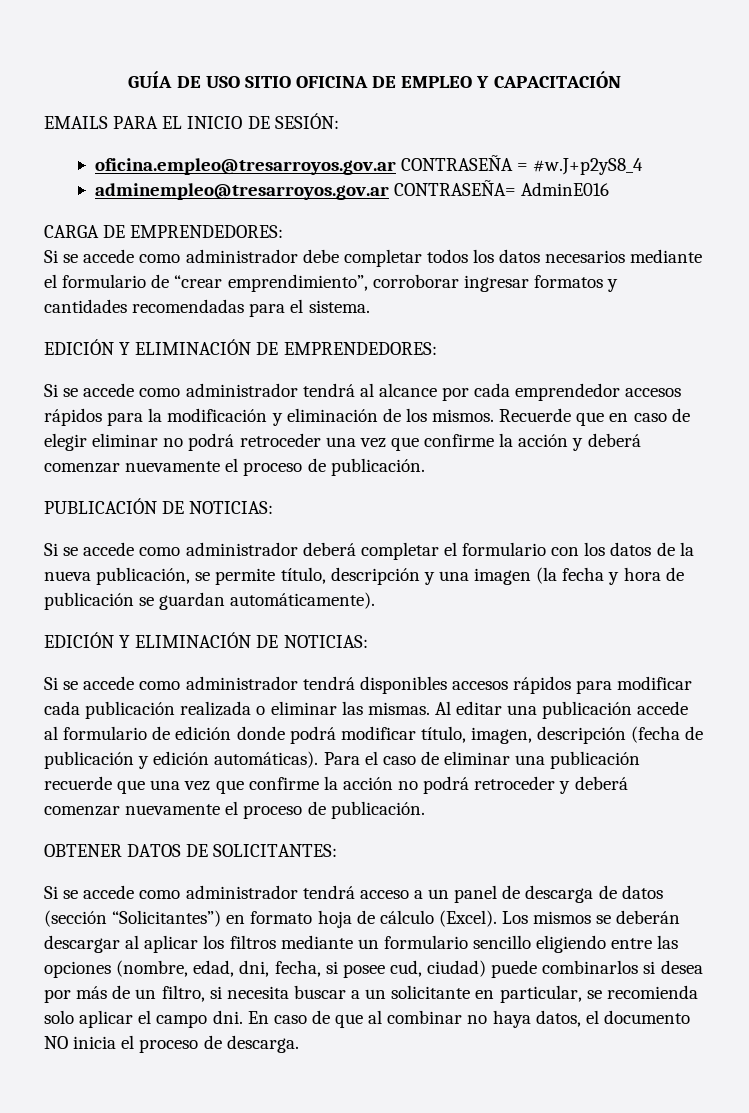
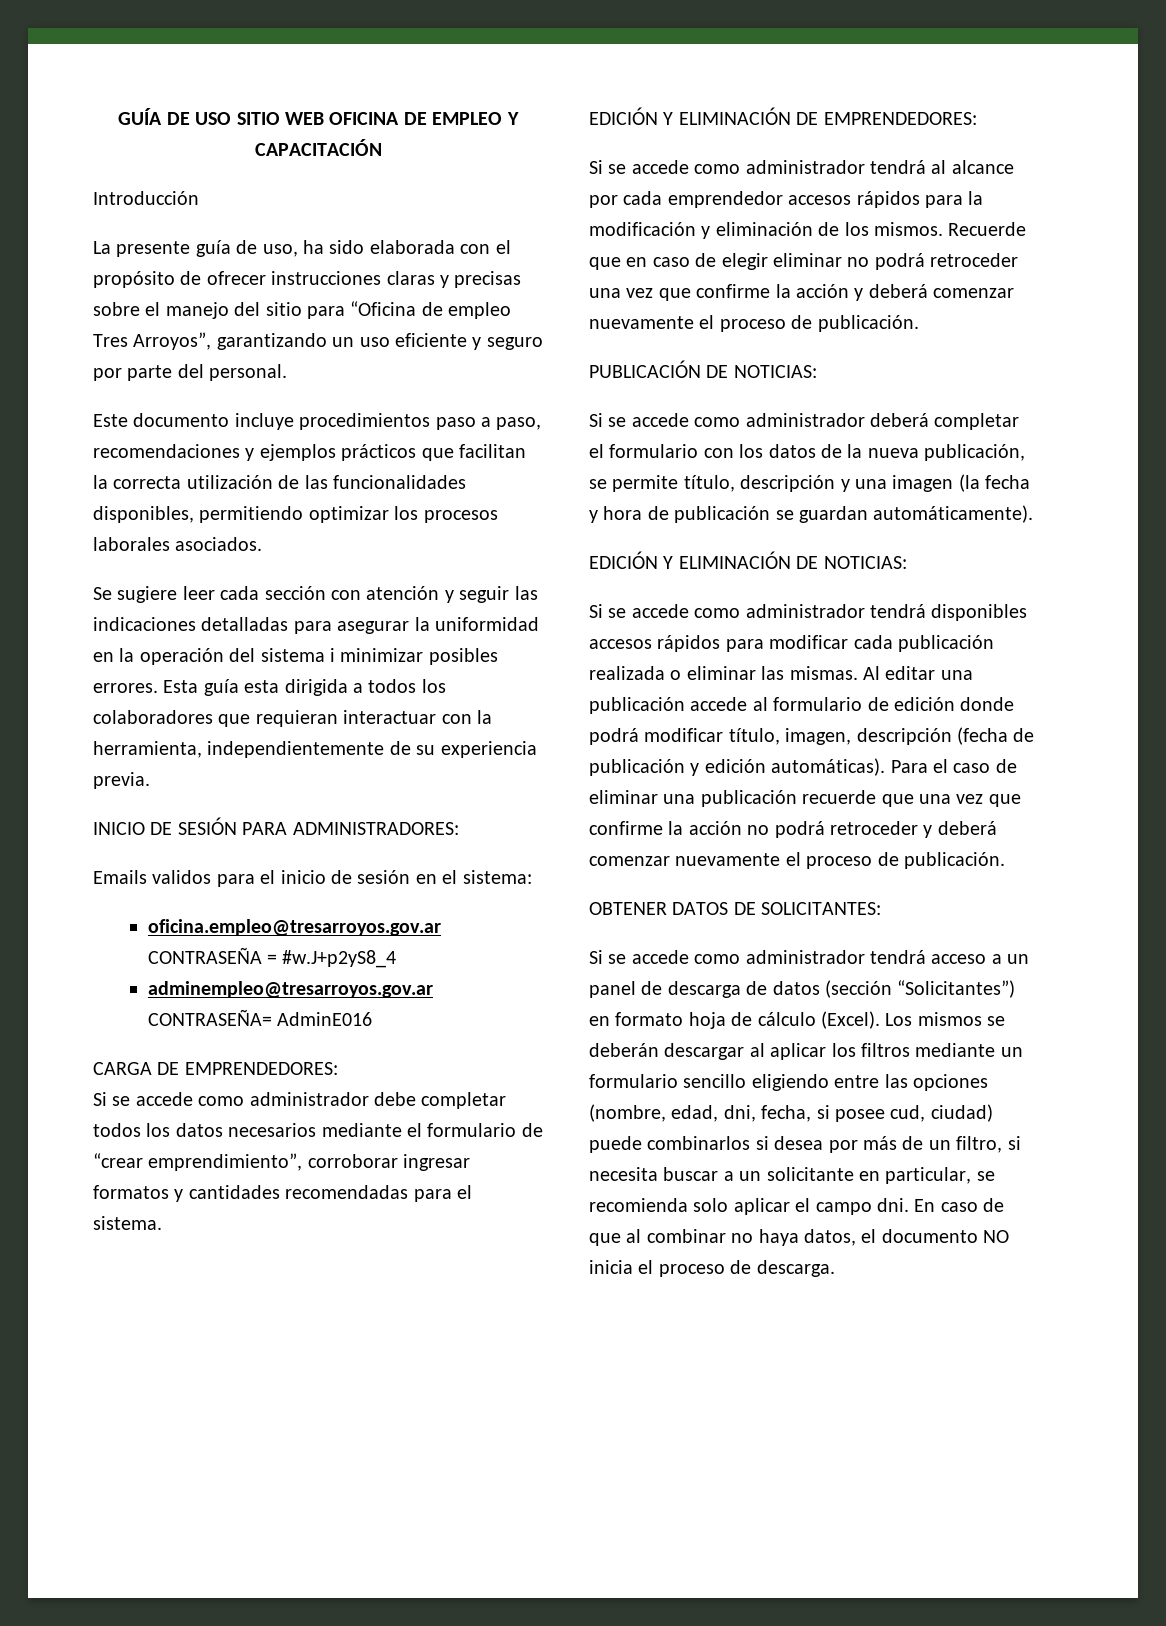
- GUÍA DE USO SITIO OFICINA DE EMPLEO Y CAPACITACIÓN
+ GUÍA DE USO SITIO WEB OFICINA DE EMPLEO Y CAPACITACIÓN
- EMAILS PARA EL INICIO DE SESIÓN:
+ Introducción
+ La presente guía de uso, ha sido elaborada con el propósito de ofrecer instrucciones claras y precisas sobre el manejo del sitio para “Oficina de empleo Tres Arroyos”, garantizando un uso eficiente y seguro por parte del personal.
+ Este documento incluye procedimientos paso a paso, recomendaciones y ejemplos prácticos que facilitan la correcta utilización de las funcionalidades disponibles, permitiendo optimizar los procesos laborales asociados.
+ Se sugiere leer cada sección con atención y seguir las indicaciones detalladas para asegurar la uniformidad en la operación del sistema i minimizar posibles errores. Esta guía esta dirigida a todos los colaboradores que requieran interactuar con la herramienta, independientemente de su experiencia previa.
+ INICIO DE SESIÓN PARA ADMINISTRADORES:
+ Emails validos para el inicio de sesión en el sistema:

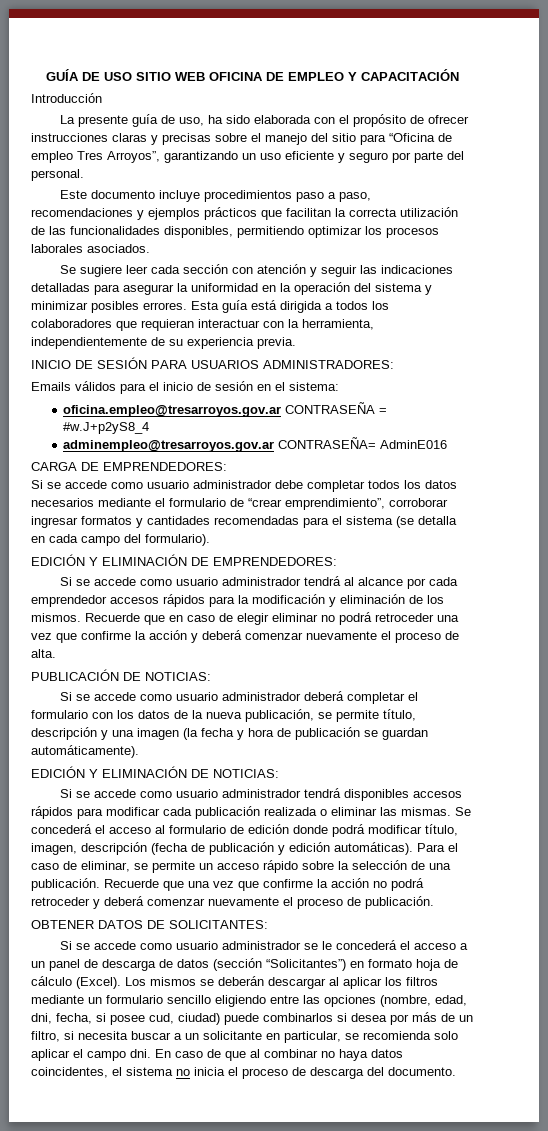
- Se sugiere leer cada sección con atención y seguir las indicaciones detalladas para asegurar la uniformidad en la operación del sistema i minimizar posibles errores.
+ Se sugiere leer cada sección con atención y seguir las indicaciones detalladas para asegurar la uniformidad en la operación del sistema y minimizar posibles errores.
- Esta guía esta dirigida a todos los colaboradores que requieran interactuar con la herramienta, independientemente de su experiencia previa.
+ Esta guía está dirigida a todos los colaboradores que requieran interactuar con la herramienta, independientemente de su experiencia previa.
- INICIO DE SESIÓN PARA ADMINISTRADORES:
+ INICIO DE SESIÓN PARA USUARIOS ADMINISTRADORES:
- Emails validos para el inicio de sesión en el sistema:
+ Emails válidos para el inicio de sesión en el sistema:
- Si se accede como administrador debe completar todos los datos necesarios mediante el formulario de “crear emprendimiento”, corroborar ingresar formatos y cantidades recomendadas para el sistema.
+ Si se accede como usuario administrador debe completar todos los datos necesarios mediante el formulario de “crear emprendimiento”, corroborar ingresar formatos y cantidades recomendadas para el sistema (se detalla en cada campo del formulario).
- Si se accede como administrador tendrá al alcance por cada emprendedor accesos rápidos para la modificación y eliminación de los mismos.
+ Si se accede como usuario administrador tendrá al alcance por cada emprendedor accesos rápidos para la modificación y eliminación de los mismos.
- Recuerde que en caso de elegir eliminar no podrá retroceder una vez que confirme la acción y deberá comenzar nuevamente el proceso de publicación.
+ Recuerde que en caso de elegir eliminar no podrá retroceder una vez que confirme la acción y deberá comenzar nuevamente el proceso de alta.
- Si se accede como administrador deberá completar el formulario con los datos de la nueva publicación, se permite título, descripción y una imagen (la fecha y hora de publicación se guardan automáticamente).
+ Si se accede como usuario administrador deberá completar el formulario con los datos de la nueva publicación, se permite título, descripción y una imagen (la fecha y hora de publicación se guardan automáticamente).
- Si se accede como administrador tendrá disponibles accesos rápidos para modificar cada publicación realizada o eliminar las mismas.
+ Si se accede como usuario administrador tendrá disponibles accesos rápidos para modificar cada publicación realizada o eliminar las mismas.
- Al editar una publicación accede al formulario de edición donde podrá modificar título, imagen, descripción (fecha de publicación y edición automáticas).
+ Se concederá el acceso al formulario de edición donde podrá modificar título, imagen, descripción (fecha de publicación y edición automáticas).
- Para el caso de eliminar una publicación recuerde que una vez que confirme la acción no podrá retroceder y deberá comenzar nuevamente el proceso de publicación.
+ Para el caso de eliminar, se permite un acceso rápido sobre la selección de una publicación. Recuerde que una vez que confirme la acción no podrá retroceder y deberá comenzar nuevamente el proceso de publicación.
- Si se accede como administrador tendrá acceso a un panel de descarga de datos (sección “Solicitantes”) en formato hoja de cálculo (Excel).
+ Si se accede como usuario administrador se le concederá el acceso a un panel de descarga de datos (sección “Solicitantes”) en formato hoja de cálculo (Excel).
- En caso de que al combinar no haya datos, el documento NO inicia el proceso de descarga.
+ En caso de que al combinar no haya datos coincidentes, el sistema no inicia el proceso de descarga del documento.

